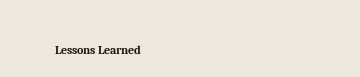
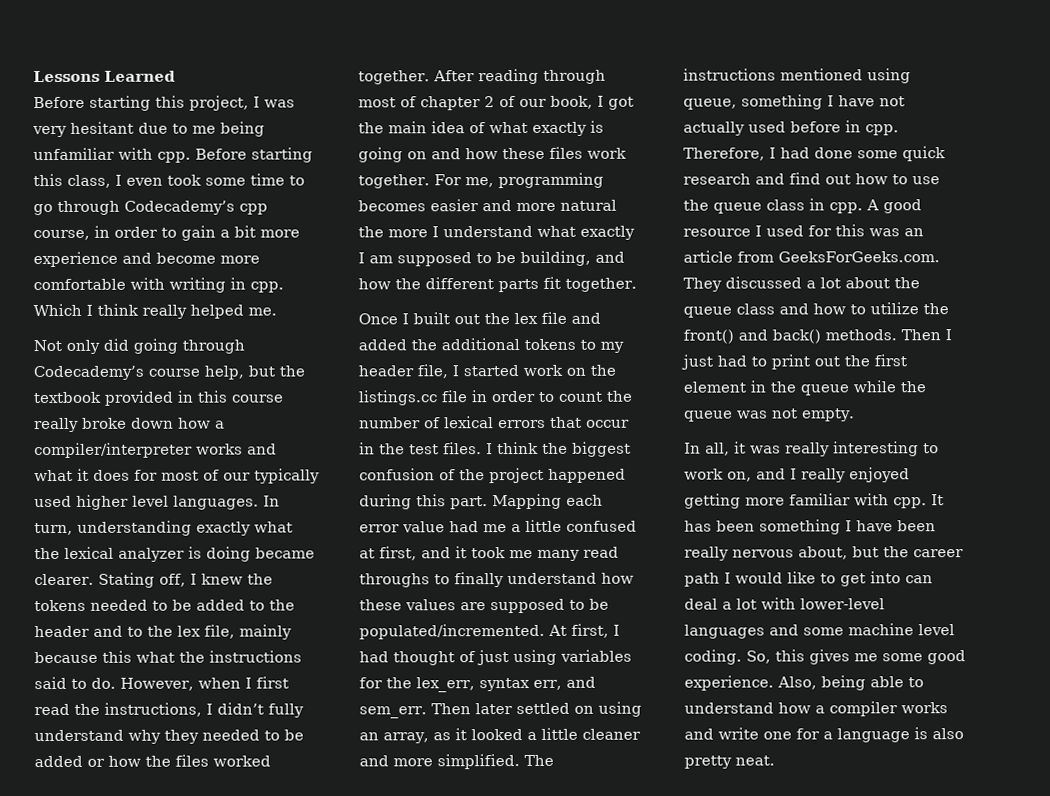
+ Before starting this project, I was very hesitant due to me being unfamiliar with cpp. Before starting this class, I even took some time to go through Codecademy’s cpp course, in order to gain a bit more experience and become more comfortable with writing in cpp. Which I think really helped me.
+ Not only did going through Codecademy’s course help, but the textbook provided in this course really broke down how a compiler/interpreter works and what it does for most of our typically used higher level languages. In turn, understanding exactly what the lexical analyzer is doing became clearer. Stating off, I knew the tokens needed to be added to the header and to the lex file, mainly because this what the instructions said to do. However, when I first read the instructions, I didn’t fully understand why they needed to be added or how the files worked together. After reading through most of chapter 2 of our book, I got the main idea of what exactly is going on and how these files work together. For me, programming becomes easier and more natural the more I understand what exactly I am supposed to be building, and how the different parts fit together.
+ Once I built out the lex file and added the additional tokens to my header file, I started work on the listings.cc file in order to count the number of lexical errors that occur in the test files. I think the biggest confusion of the project happened during this part. Mapping each error value had me a little confused at first, and it took me many read throughs to finally understand how these values are supposed to be populated/incremented. At first, I had thought of just using variables for the lex_err, syntax err, and sem_err. Then later settled on using an array, as it looked a little cleaner and more simplified. The instructions mentioned using queue, something I have not actually used before in cpp. Therefore, I had done some quick research and find out how to use the queue class in cpp. A good resource I used for this was an article from GeeksForGeeks.com. They discussed a lot about the queue class and how to utilize the front() and back() methods. Then I just had to print out the first element in the queue while the queue was not empty.
+ In all, it was really interesting to work on, and I really enjoyed getting more familiar with cpp. It has been something I have been really nervous about, but the career path I would like to get into can deal a lot with lower-level languages and some machine level coding. So, this gives me some good experience. Also, being able to understand how a compiler works and write one for a language is also pretty neat.

